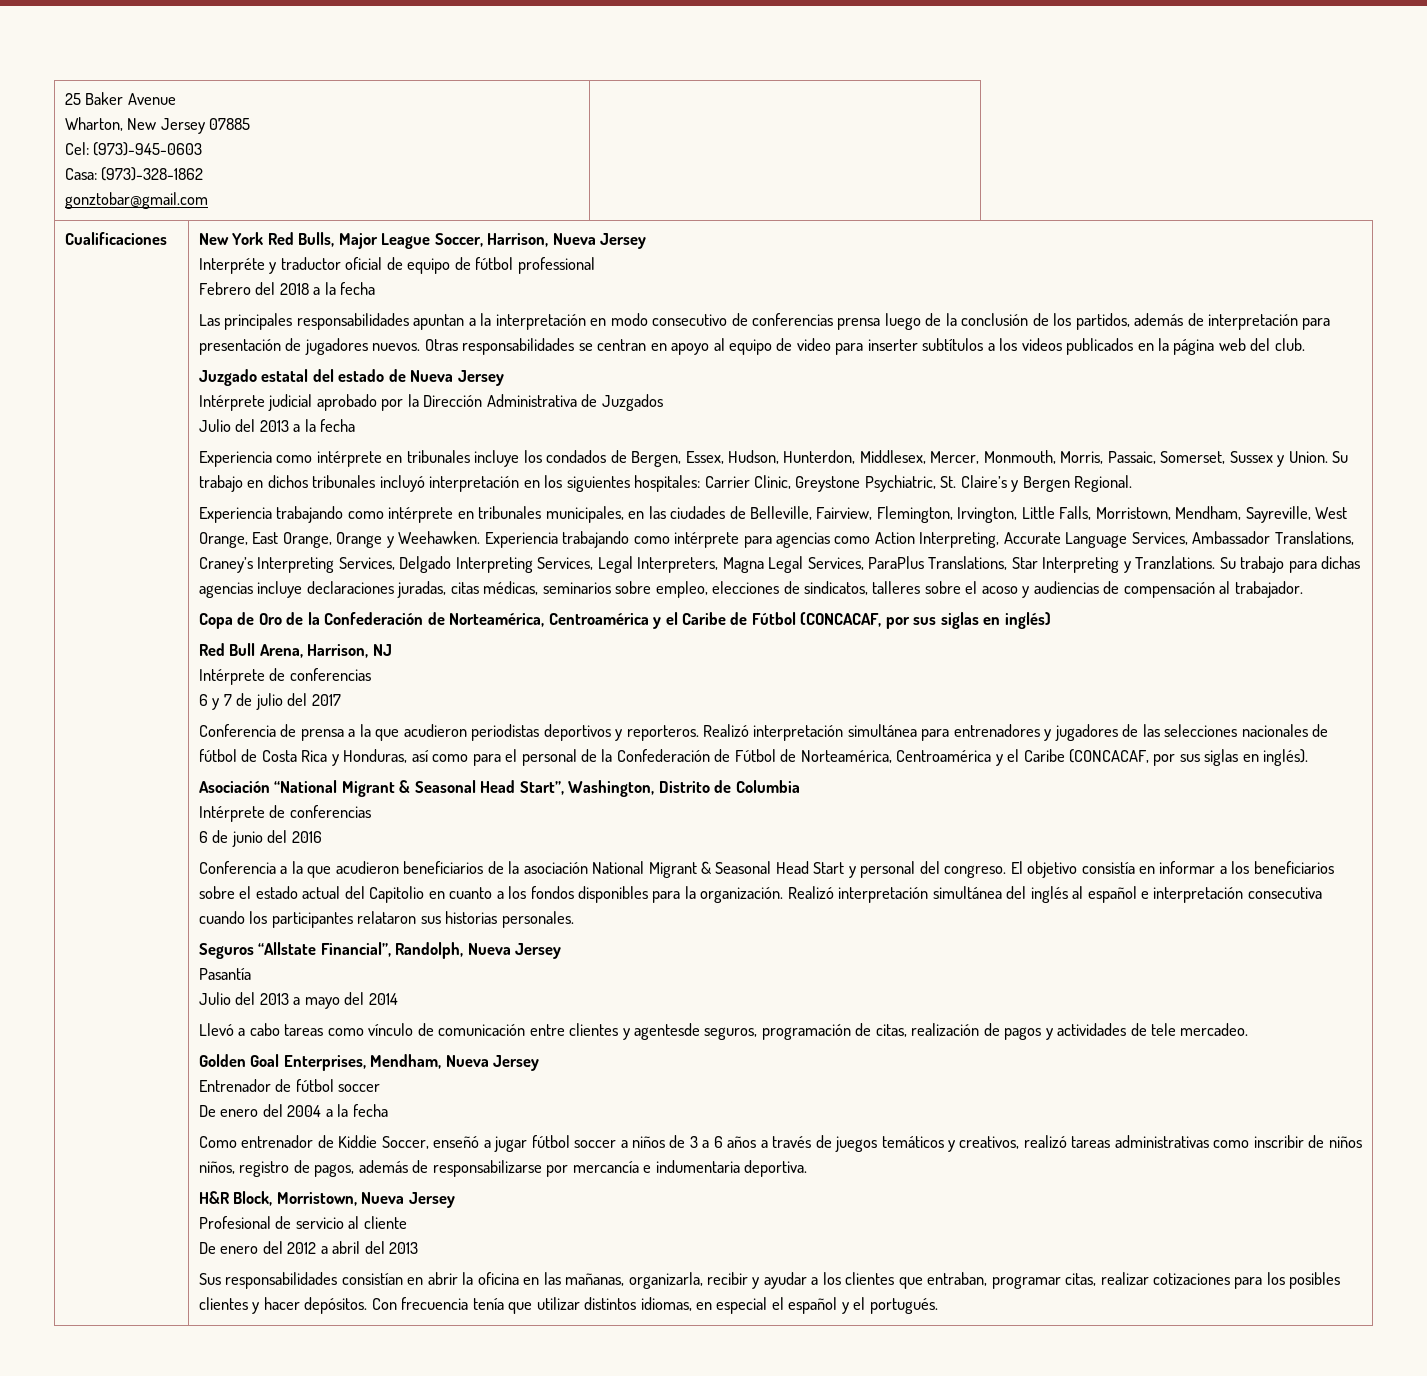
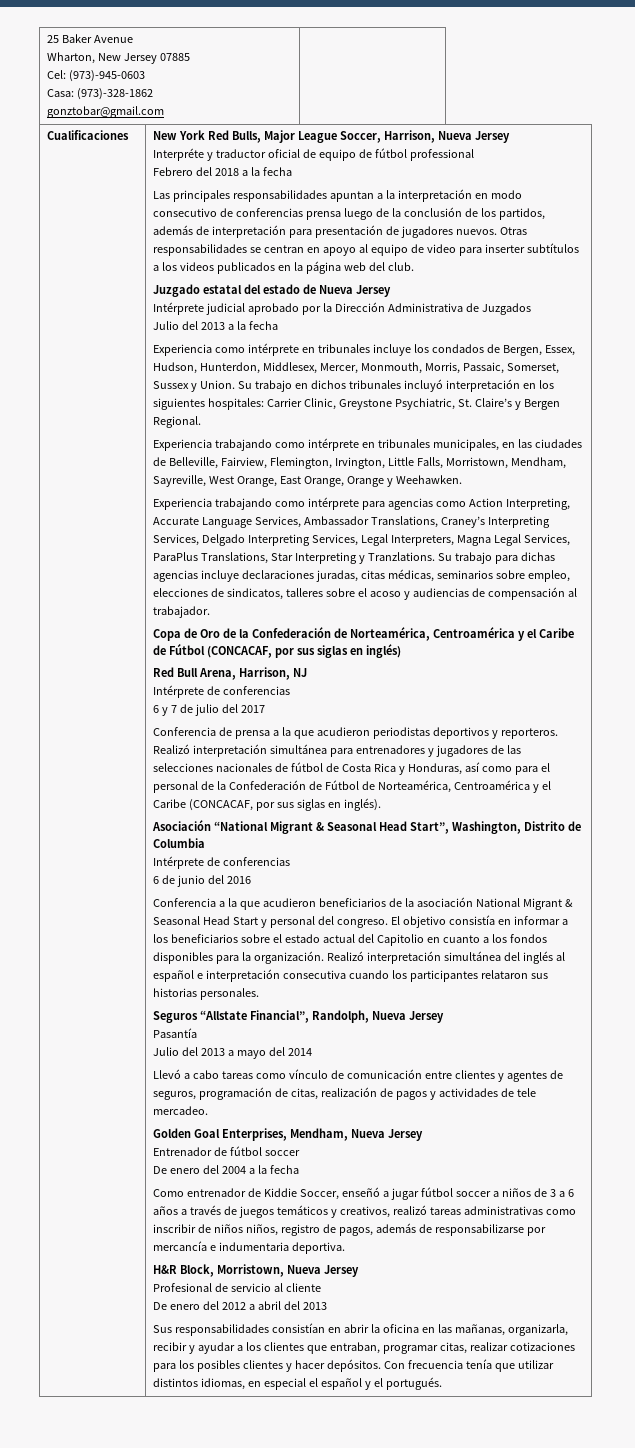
- Experiencia trabajando como intérprete en tribunales municipales, en las ciudades de Belleville, Fairview, Flemington, Irvington, Little Falls, Morristown, Mendham, Sayreville, West Orange, East Orange, Orange y Weehawken. Experiencia trabajando como intérprete para agencias como Action Interpreting, Accurate Language Services, Ambassador Translations, Craney’s Interpreting Services, Delgado Interpreting Services, Legal Interpreters, Magna Legal Services, ParaPlus Translations, Star Interpreting y Tranzlations.
+ Experiencia trabajando como intérprete en tribunales municipales, en las ciudades de Belleville, Fairview, Flemington, Irvington, Little Falls, Morristown, Mendham, Sayreville, West Orange, East Orange, Orange y Weehawken.
+ Experiencia trabajando como intérprete para agencias como Action Interpreting, Accurate Language Services, Ambassador Translations, Craney’s Interpreting Services, Delgado Interpreting Services, Legal Interpreters, Magna Legal Services, ParaPlus Translations, Star Interpreting y Tranzlations.
- Llevó a cabo tareas como vínculo de comunicación entre clientes y agentesde seguros, programación de citas, realización de pagos y actividades de tele mercadeo.
+ Llevó a cabo tareas como vínculo de comunicación entre clientes y agentes de seguros, programación de citas, realización de pagos y actividades de tele mercadeo.

